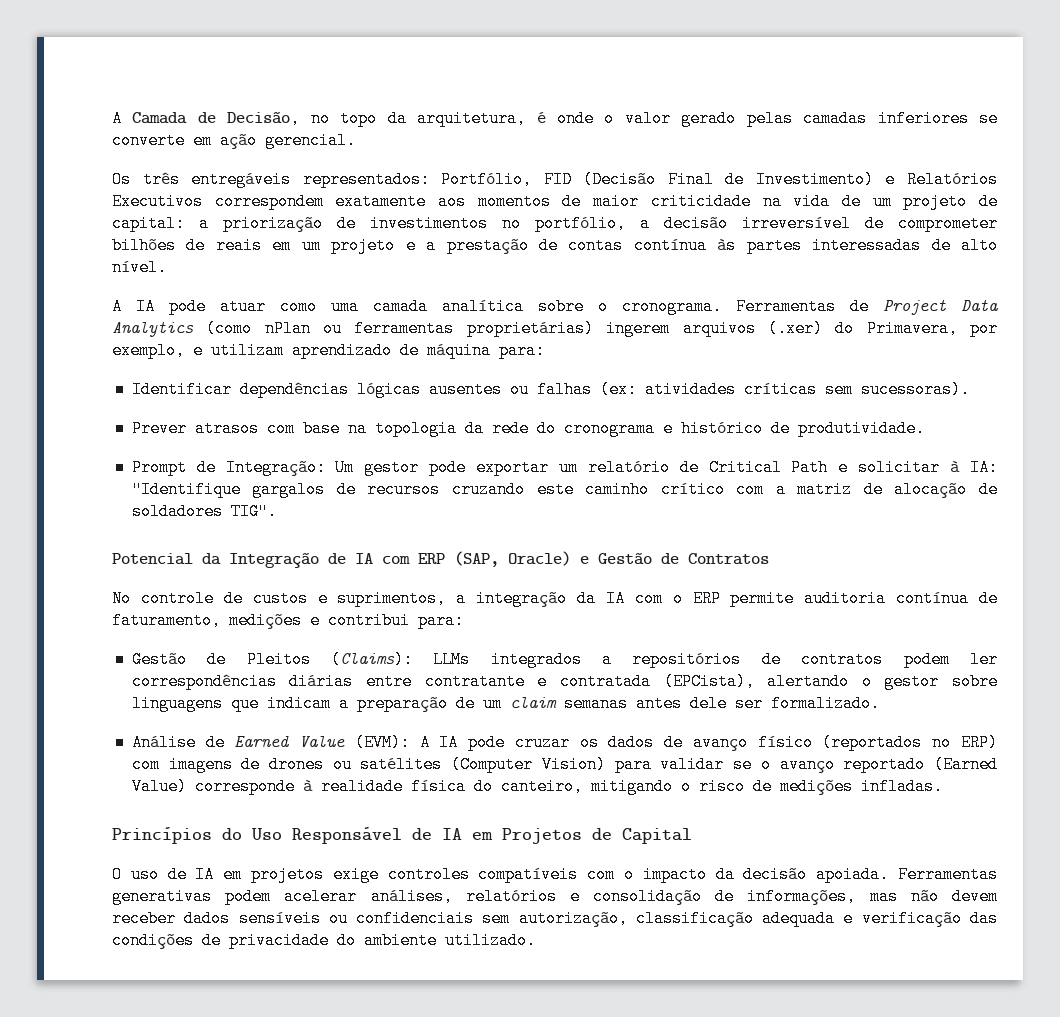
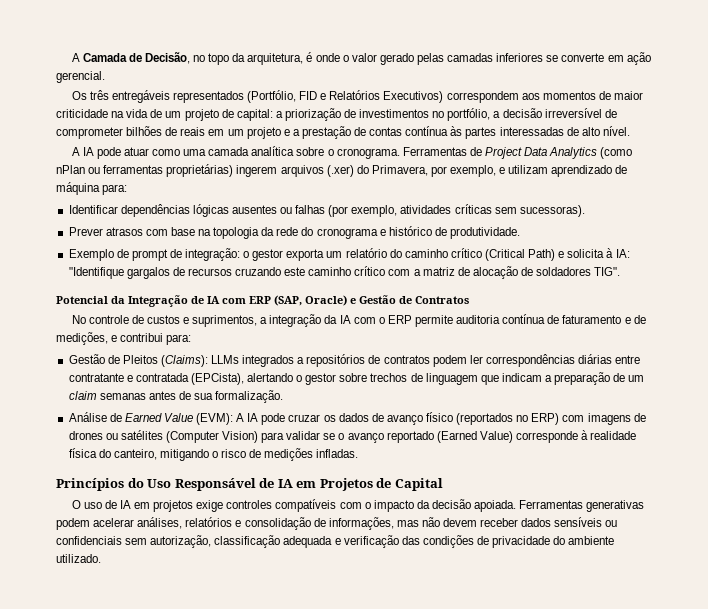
- Os três entregáveis representados: Portfólio, FID (Decisão Final de Investimento) e Relatórios Executivos correspondem exatamente aos momentos de maior criticidade na vida de um projeto de capital: a priorização de investimentos no portfólio, a decisão irreversível de comprometer bilhões de reais em um projeto e a prestação de contas contínua às partes interessadas de alto nível.
+ Os três entregáveis representados (Portfólio, FID e Relatórios Executivos) correspondem aos momentos de maior criticidade na vida de um projeto de capital: a priorização de investimentos no portfólio, a decisão irreversível de comprometer bilhões de reais em um projeto e a prestação de contas contínua às partes interessadas de alto nível.
- Identificar dependências lógicas ausentes ou falhas (ex: atividades críticas sem sucessoras).
+ Identificar dependências lógicas ausentes ou falhas (por exemplo, atividades críticas sem sucessoras).
- Prompt de Integração: Um gestor pode exportar um relatório de Critical Path e solicitar à IA: "Identifique gargalos de recursos cruzando este caminho crítico com a matriz de alocação de soldadores TIG".
+ Exemplo de prompt de integração: o gestor exporta um relatório do caminho crítico (Critical Path) e solicita à IA: "Identifique gargalos de recursos cruzando este caminho crítico com a matriz de alocação de soldadores TIG".
- No controle de custos e suprimentos, a integração da IA com o ERP permite auditoria contínua de faturamento, medições e contribui para:
+ No controle de custos e suprimentos, a integração da IA com o ERP permite auditoria contínua de faturamento e de medições, e contribui para:
- Gestão de Pleitos (Claims): LLMs integrados a repositórios de contratos podem ler correspondências diárias entre contratante e contratada (EPCista), alertando o gestor sobre linguagens que indicam a preparação de um claim semanas antes dele ser formalizado.
+ Gestão de Pleitos (Claims): LLMs integrados a repositórios de contratos podem ler correspondências diárias entre contratante e contratada (EPCista), alertando o gestor sobre trechos de linguagem que indicam a preparação de um claim semanas antes de sua formalização.

